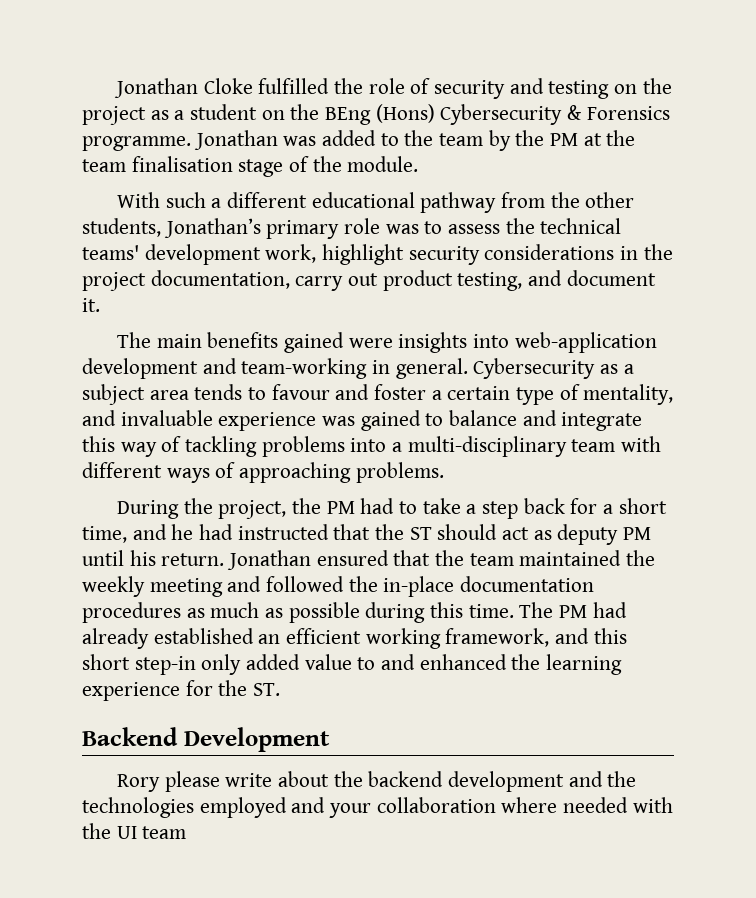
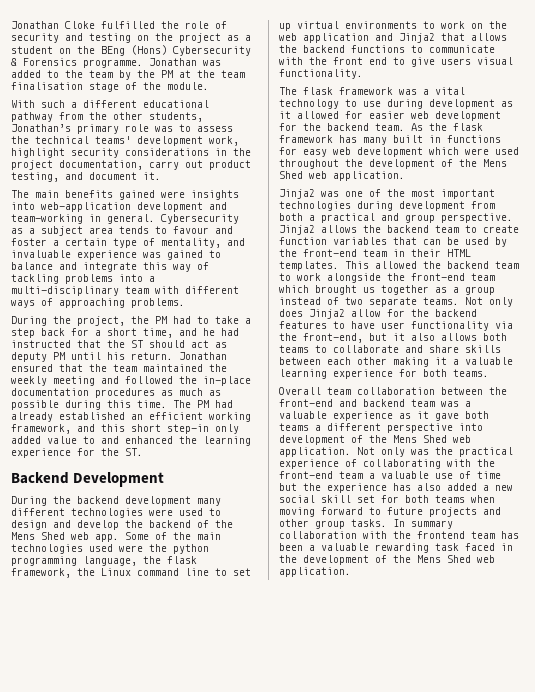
- Rory please write about the backend development and the technologies employed and your collaboration where needed with the UI team
+ During the backend development many different technologies were used to design and develop the backend of the Mens Shed web app. Some of the main technologies used were the python programming language, the flask framework, the Linux command line to set up virtual environments to work on the web application and Jinja2 that allows the backend functions to communicate with the front end to give users visual functionality.
+ The flask framework was a vital technology to use during development as it allowed for easier web development for the backend team. As the flask framework has many built in functions for easy web development which were used throughout the development of the Mens Shed web application.
+ Jinja2 was one of the most important technologies during development from both a practical and group perspective. Jinja2 allows the backend team to create function variables that can be used by the front-end team in their HTML templates. This allowed the backend team to work alongside the front-end team which brought us together as a group instead of two separate teams. Not only does Jinja2 allow for the backend features to have user functionality via the front-end, but it also allows both teams to collaborate and share skills between each other making it a valuable learning experience for both teams.
+ Overall team collaboration between the front-end and backend team was a valuable experience as it gave both teams a different perspective into development of the Mens Shed web application. Not only was the practical experience of collaborating with the front-end team a valuable use of time but the experience has also added a new social skill set for both teams when moving forward to future projects and other group tasks. In summary collaboration with the frontend team has been a valuable rewarding task faced in the development of the Mens Shed web application.

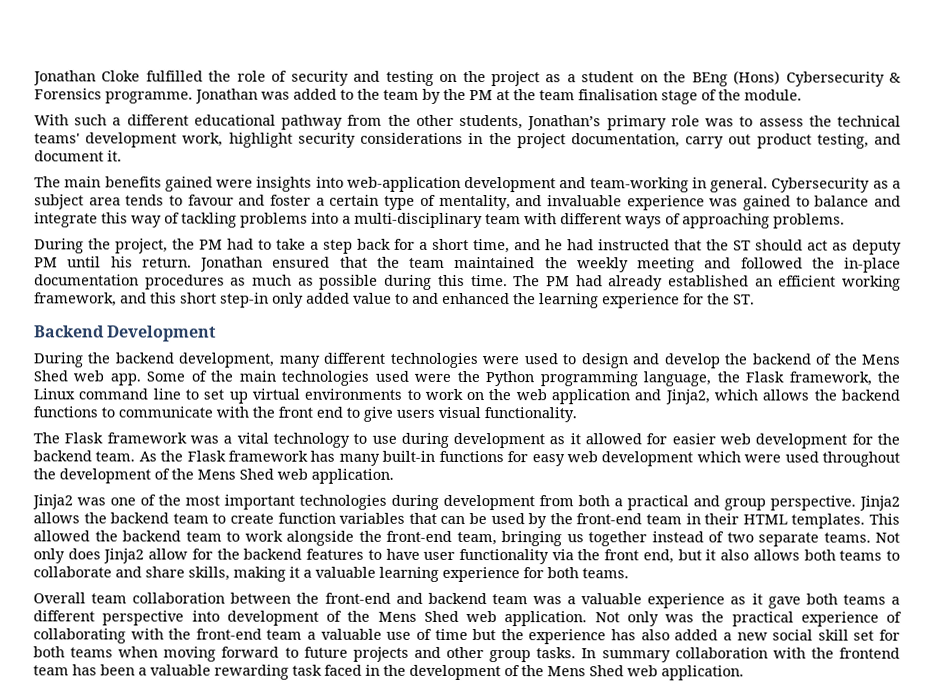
- During the backend development many different technologies were used to design and develop the backend of the Mens Shed web app.
+ During the backend development, many different technologies were used to design and develop the backend of the Mens Shed web app.
- Some of the main technologies used were the python programming language, the flask framework, the Linux command line to set up virtual environments to work on the web application and Jinja2 that allows the backend functions to communicate with the front end to give users visual functionality.
+ Some of the main technologies used were the Python programming language, the Flask framework, the Linux command line to set up virtual environments to work on the web application and Jinja2, which allows the backend functions to communicate with the front end to give users visual functionality.
- The flask framework was a vital technology to use during development as it allowed for easier web development for the backend team.
+ The Flask framework was a vital technology to use during development as it allowed for easier web development for the backend team.
- As the flask framework has many built in functions for easy web development which were used throughout the development of the Mens Shed web application.
+ As the Flask framework has many built-in functions for easy web development which were used throughout the development of the Mens Shed web application.
- This allowed the backend team to work alongside the front-end team which brought us together as a group instead of two separate teams.
+ This allowed the backend team to work alongside the front-end team, bringing us together instead of two separate teams.
- Not only does Jinja2 allow for the backend features to have user functionality via the front-end, but it also allows both teams to collaborate and share skills between each other making it a valuable learning experience for both teams.
+ Not only does Jinja2 allow for the backend features to have user functionality via the front end, but it also allows both teams to collaborate and share skills, making it a valuable learning experience for both teams.

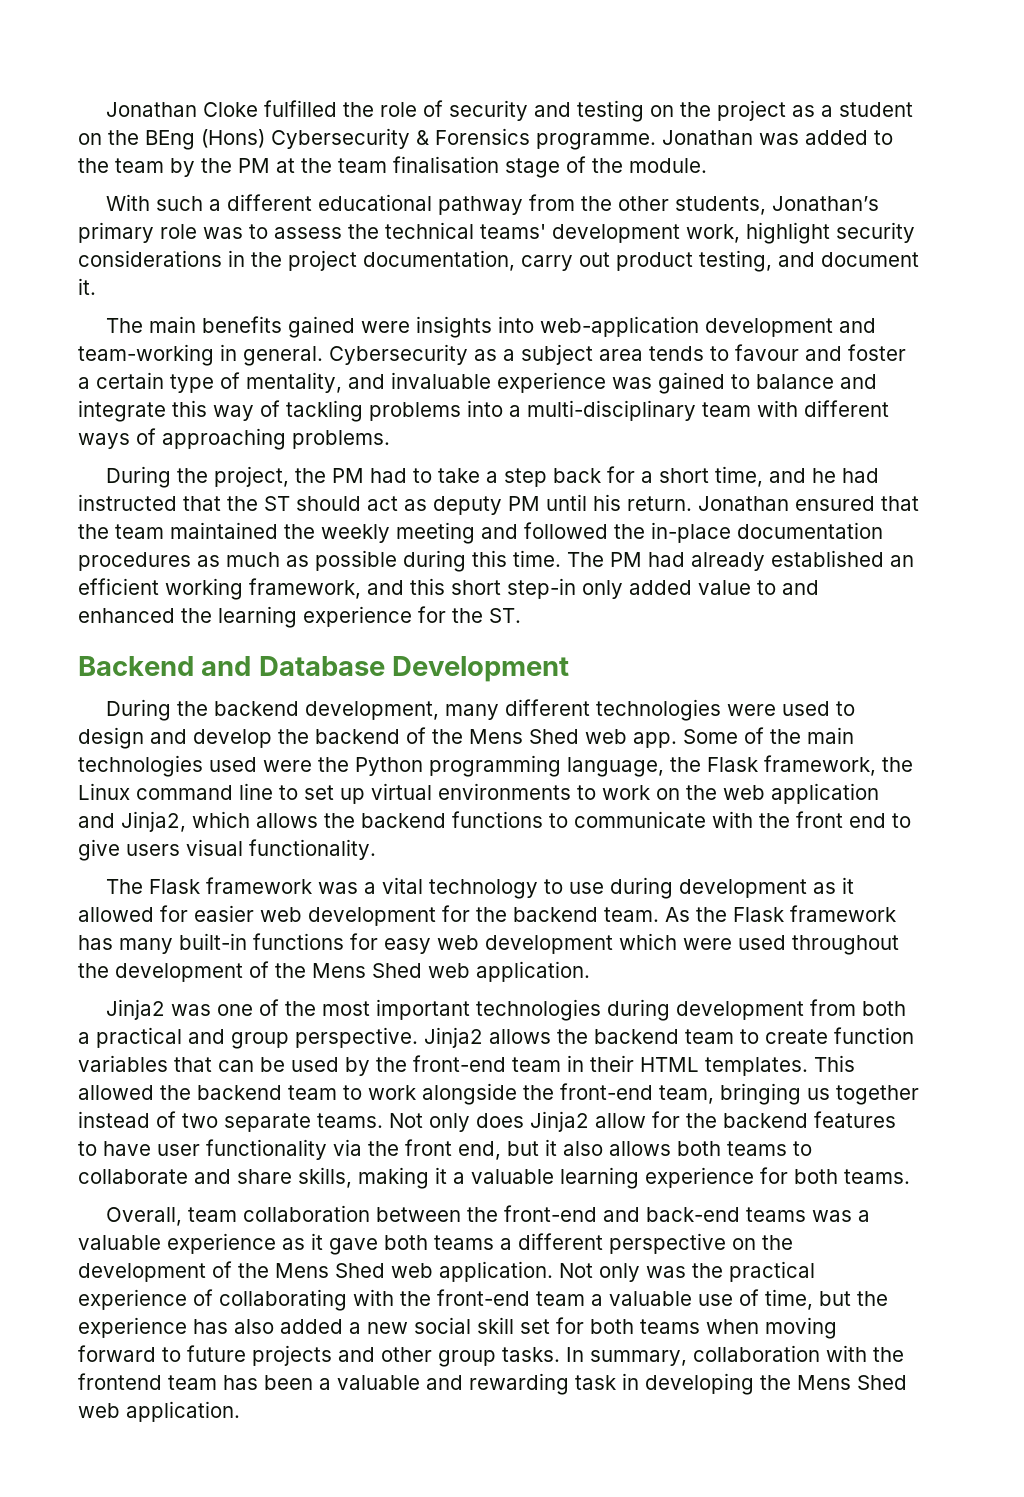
- Backend Development
+ Backend and Database Development
- Overall team collaboration between the front-end and backend team was a valuable experience as it gave both teams a different perspective into development of the Mens Shed web application.
+ Overall, team collaboration between the front-end and back-end teams was a valuable experience as it gave both teams a different perspective on the development of the Mens Shed web application.
- Not only was the practical experience of collaborating with the front-end team a valuable use of time but the experience has also added a new social skill set for both teams when moving forward to future projects and other group tasks.
+ Not only was the practical experience of collaborating with the front-end team a valuable use of time, but the experience has also added a new social skill set for both teams when moving forward to future projects and other group tasks.
- In summary collaboration with the frontend team has been a valuable rewarding task faced in the development of the Mens Shed web application.
+ In summary, collaboration with the frontend team has been a valuable and rewarding task in developing the Mens Shed web application.

